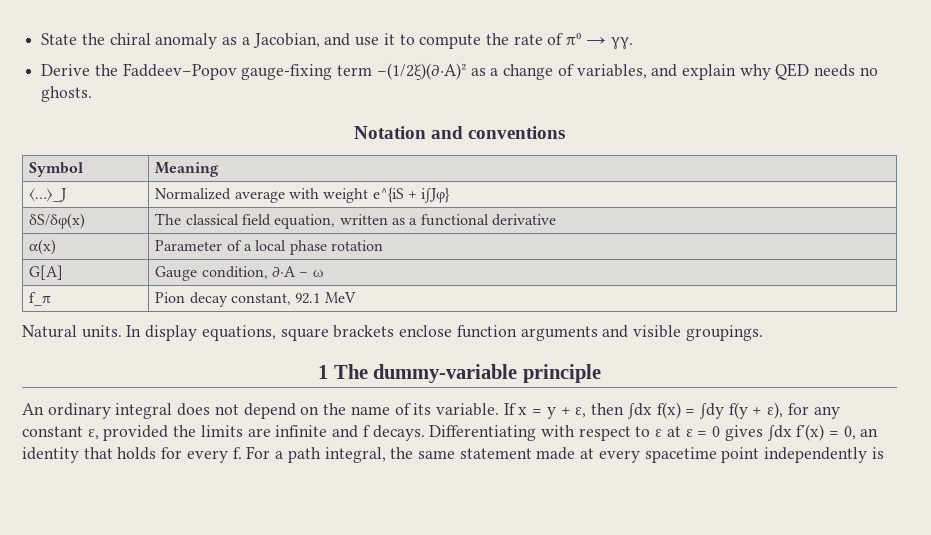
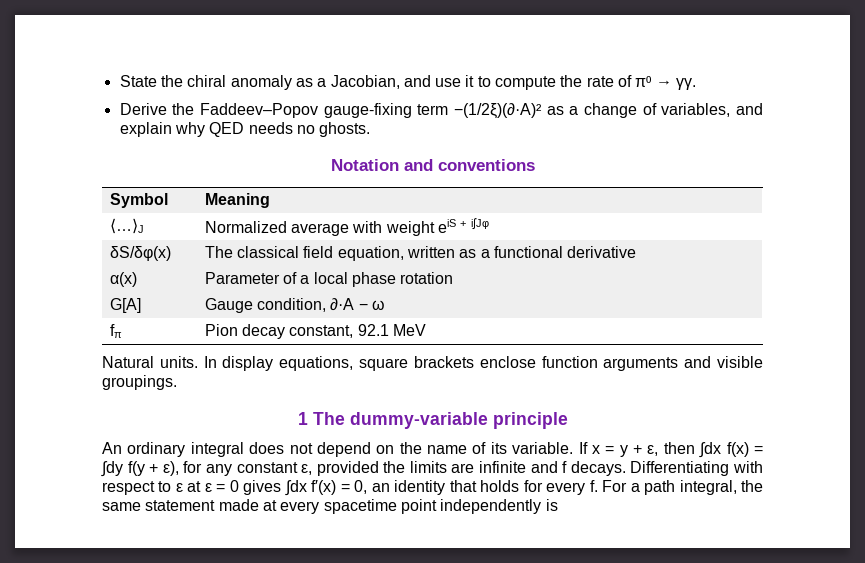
- ⟨…⟩_J | Normalized average with weight e^{iS + i∫Jφ}
+ ⟨…⟩J | Normalized average with weight eiS + i∫Jφ
- f_π | Pion decay constant, 92.1 MeV
+ fπ | Pion decay constant, 92.1 MeV

